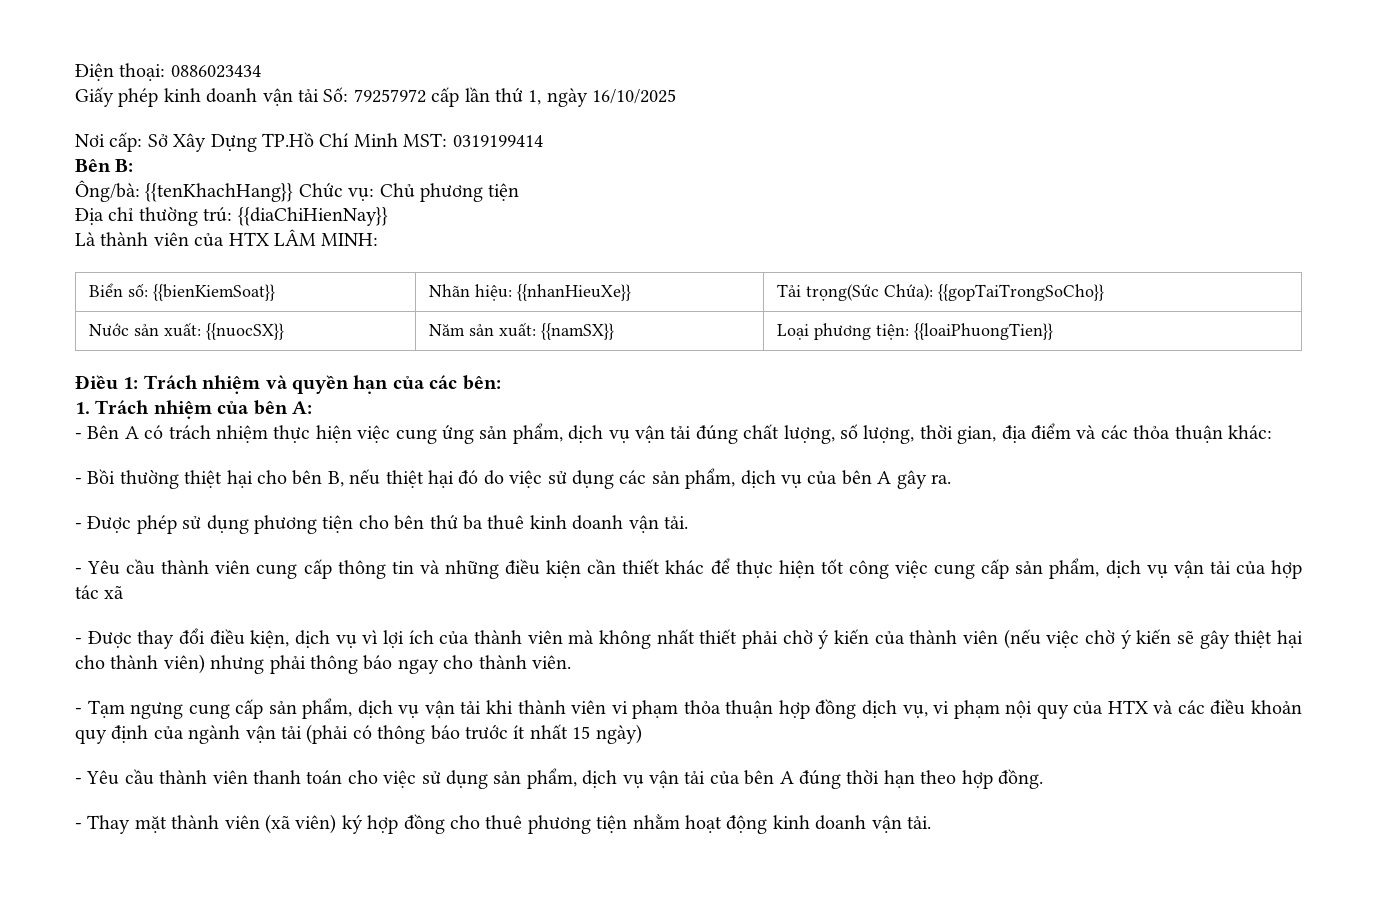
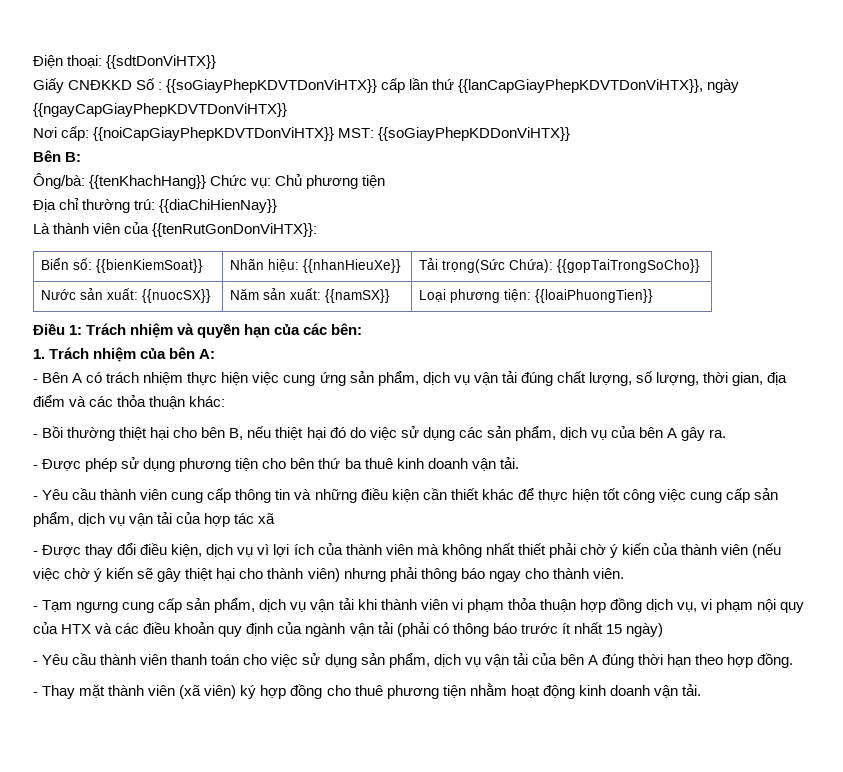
- Điện thoại: 0886023434
+ Điện thoại: {{sdtDonViHTX}}
- Giấy phép kinh doanh vận tải Số: 79257972 cấp lần thứ 1, ngày 16/10/2025
- Nơi cấp: Sở Xây Dựng TP.Hồ Chí Minh MST: 0319199414
+ Giấy CNĐKKD Số : {{soGiayPhepKDVTDonViHTX}} cấp lần thứ {{lanCapGiayPhepKDVTDonViHTX}}, ngày {{ngayCapGiayPhepKDVTDonViHTX}}
+ Nơi cấp: {{noiCapGiayPhepKDVTDonViHTX}} MST: {{soGiayPhepKDDonViHTX}}
- Là thành viên của HTX LÂM MINH:
+ Là thành viên của {{tenRutGonDonViHTX}}:

